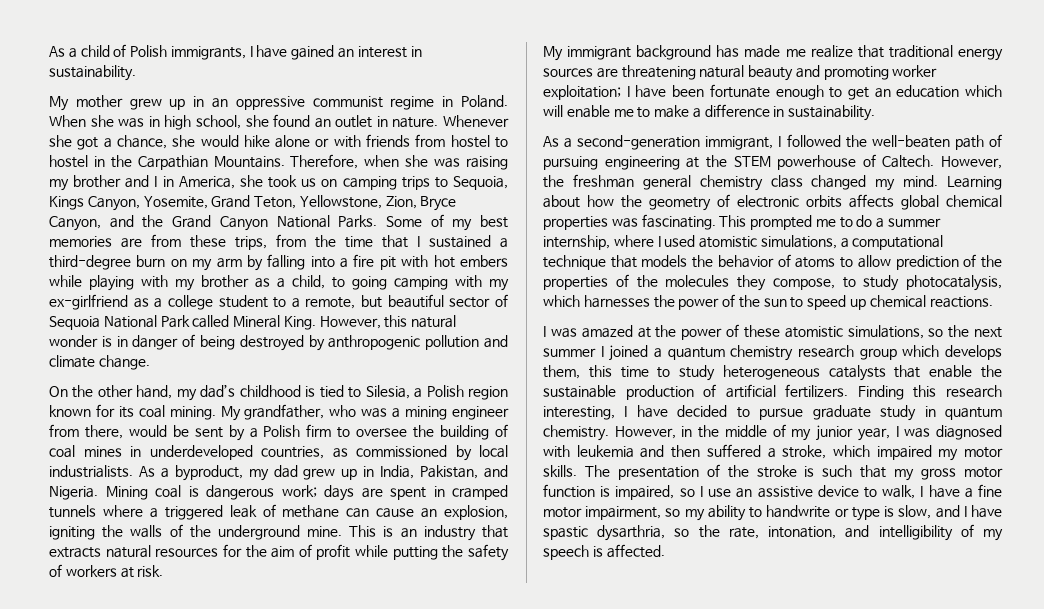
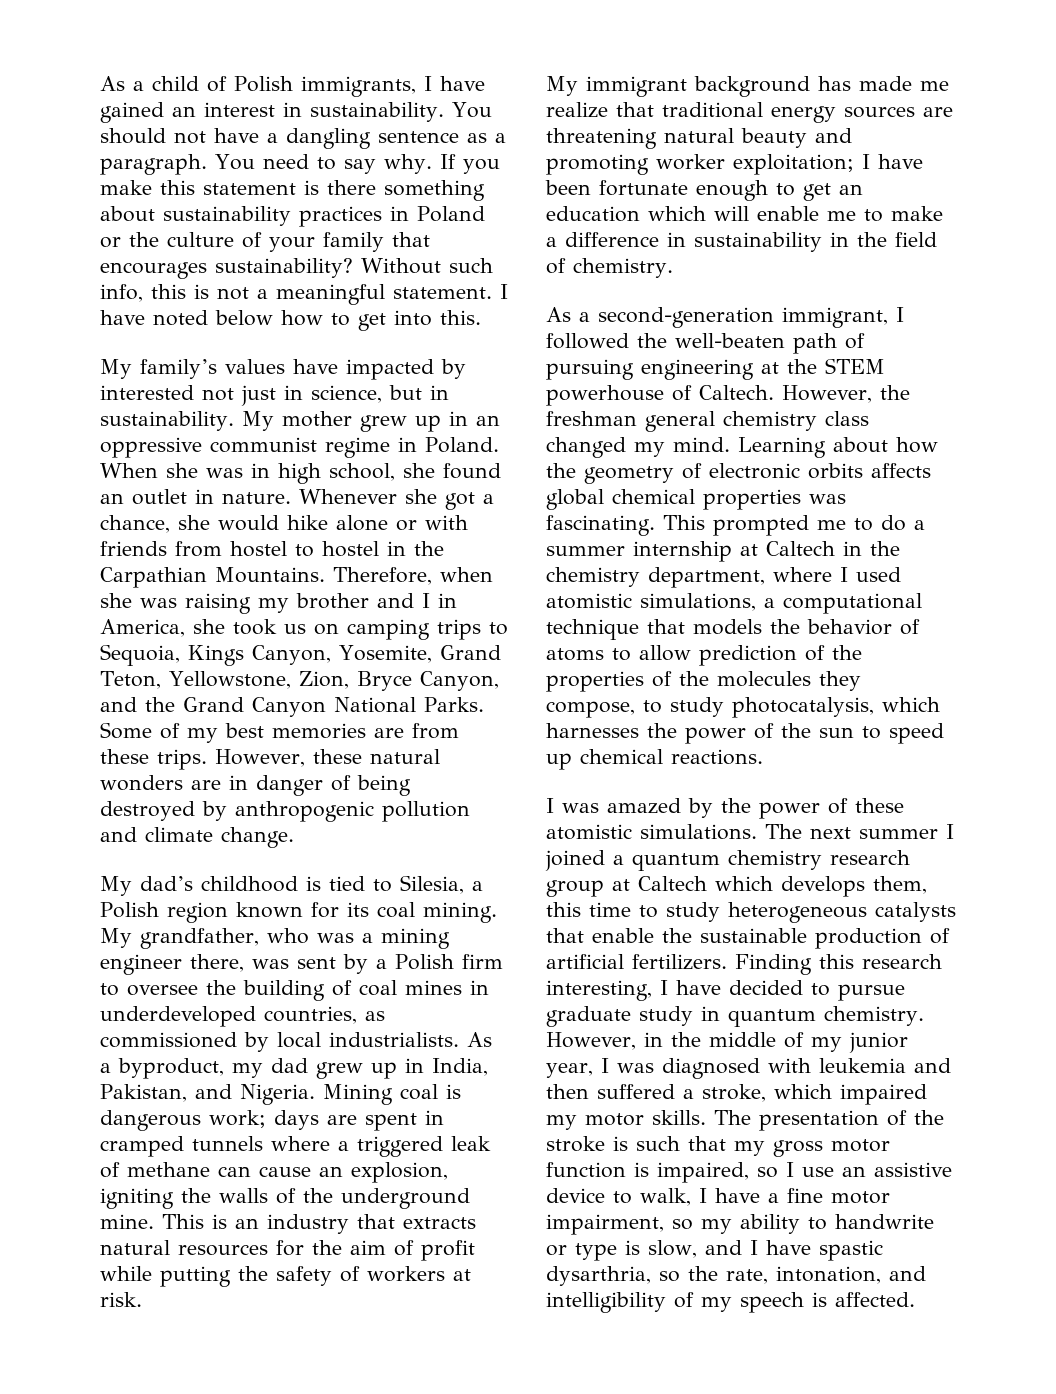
- As a child of Polish immigrants, I have gained an interest in sustainability.
- My mother grew up in an oppressive communist regime in Poland.
+ As a child of Polish immigrants, I have gained an interest in sustainability. You should not have a dangling sentence as a paragraph. You need to say why. If you make this statement is there something about sustainability practices in Poland or the culture of your family that encourages sustainability? Without such info, this is not a meaningful statement. I have noted below how to get into this.
+ My family’s values have impacted by interested not just in science, but in sustainability. My mother grew up in an oppressive communist regime in Poland.
- Some of my best memories are from these trips, from the time that I sustained a third-degree burn on my arm by falling into a fire pit with hot embers while playing with my brother as a child, to going camping with my ex-girlfriend as a college student to a remote, but beautiful sector of Sequoia National Park called Mineral King. However, this natural wonder is in danger of being destroyed by anthropogenic pollution and climate change.
+ Some of my best memories are from these trips. However, these natural wonders are in danger of being destroyed by anthropogenic pollution and climate change.
- On the other hand, my dad’s childhood is tied to Silesia, a Polish region known for its coal mining.
+ My dad’s childhood is tied to Silesia, a Polish region known for its coal mining.
- My grandfather, who was a mining engineer from there, would be sent by a Polish firm to oversee the building of coal mines in underdeveloped countries, as commissioned by local industrialists.
+ My grandfather, who was a mining engineer there, was sent by a Polish firm to oversee the building of coal mines in underdeveloped countries, as commissioned by local industrialists.
- My immigrant background has made me realize that traditional energy sources are threatening natural beauty and promoting worker exploitation; I have been fortunate enough to get an education which will enable me to make a difference in sustainability.
+ My immigrant background has made me realize that traditional energy sources are threatening natural beauty and promoting worker exploitation; I have been fortunate enough to get an education which will enable me to make a difference in sustainability in the field of chemistry.
- This prompted me to do a summer internship, where I used atomistic simulations, a computational technique that models the behavior of atoms to allow prediction of the properties of the molecules they compose, to study photocatalysis, which harnesses the power of the sun to speed up chemical reactions.
+ This prompted me to do a summer internship at Caltech in the chemistry department, where I used atomistic simulations, a computational technique that models the behavior of atoms to allow prediction of the properties of the molecules they compose, to study photocatalysis, which harnesses the power of the sun to speed up chemical reactions.
- I was amazed at the power of these atomistic simulations, so the next summer I joined a quantum chemistry research group which develops them, this time to study heterogeneous catalysts that enable the sustainable production of artificial fertilizers.
+ I was amazed by the power of these atomistic simulations. The next summer I joined a quantum chemistry research group at Caltech which develops them, this time to study heterogeneous catalysts that enable the sustainable production of artificial fertilizers.

